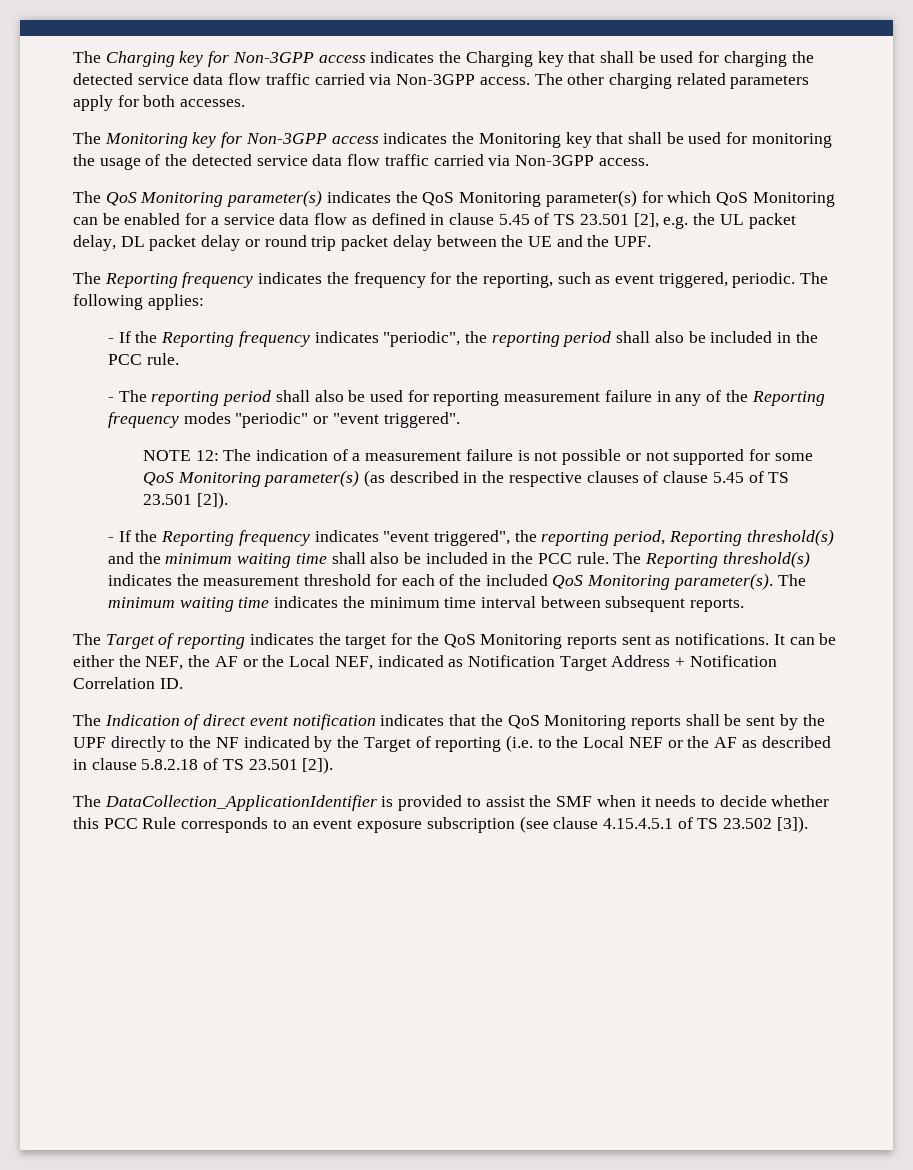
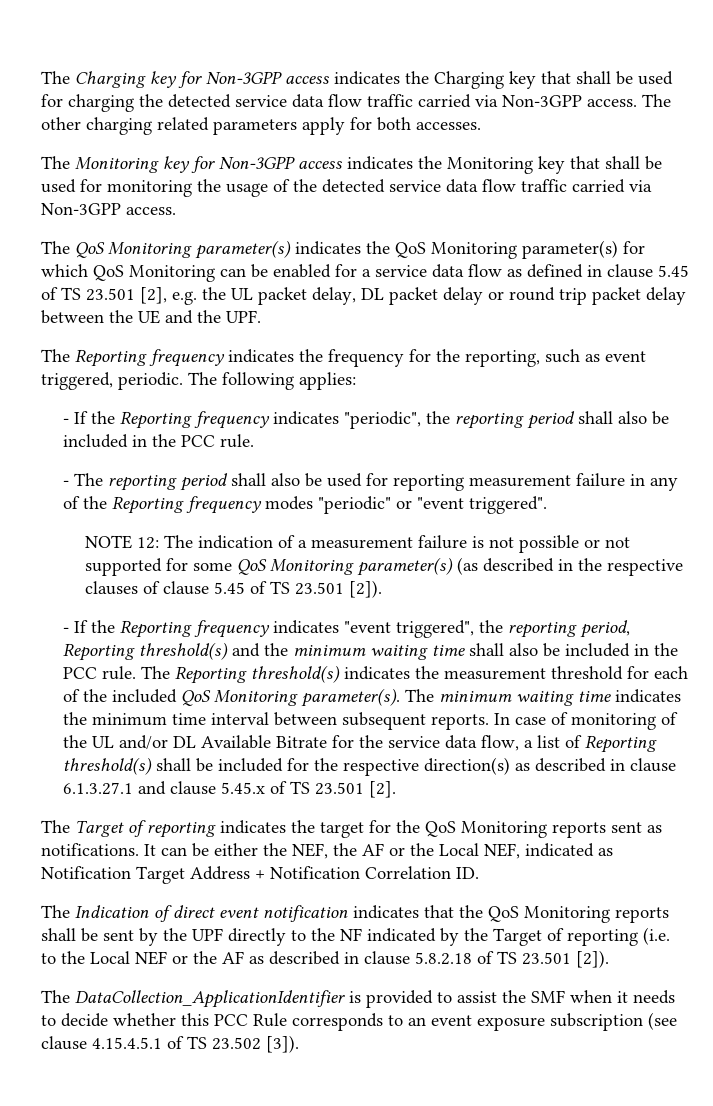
+ In case of monitoring of the UL and/or DL Available Bitrate for the service data flow, a list of Reporting threshold(s) shall be included for the respective direction(s) as described in clause 6.1.3.27.1 and clause 5.45.x of TS 23.501 [2].

